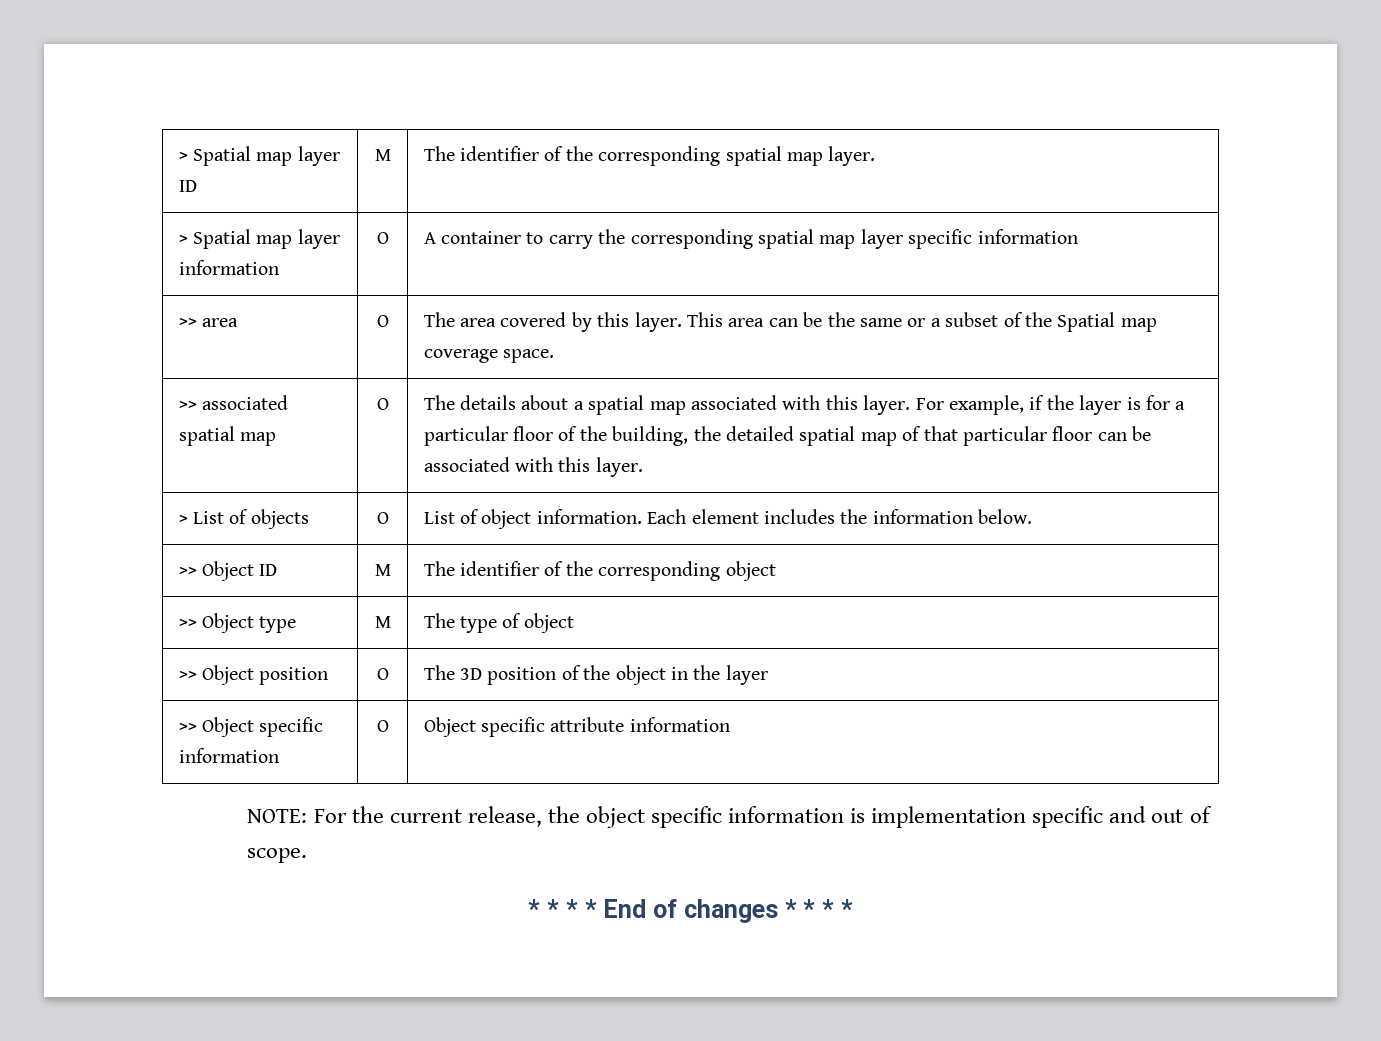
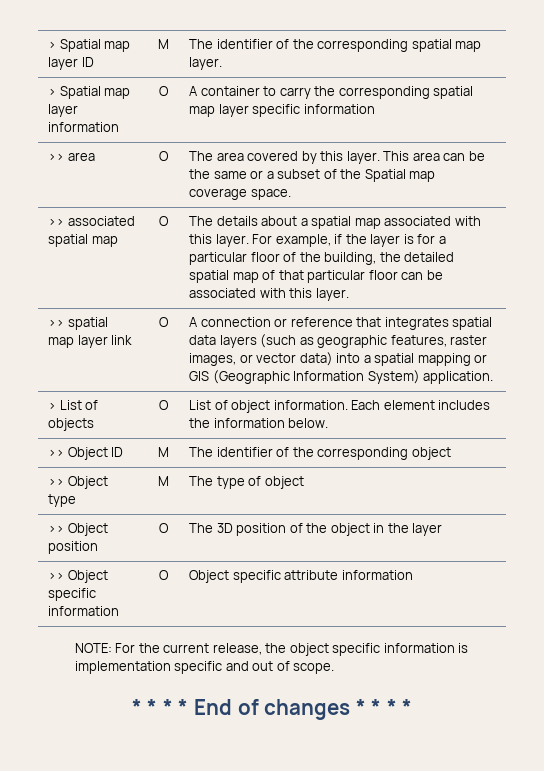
+ >> spatial map layer link | O | A connection or reference that integrates spatial data layers (such as geographic features, raster images, or vector data) into a spatial mapping or GIS (Geographic Information System) application.

